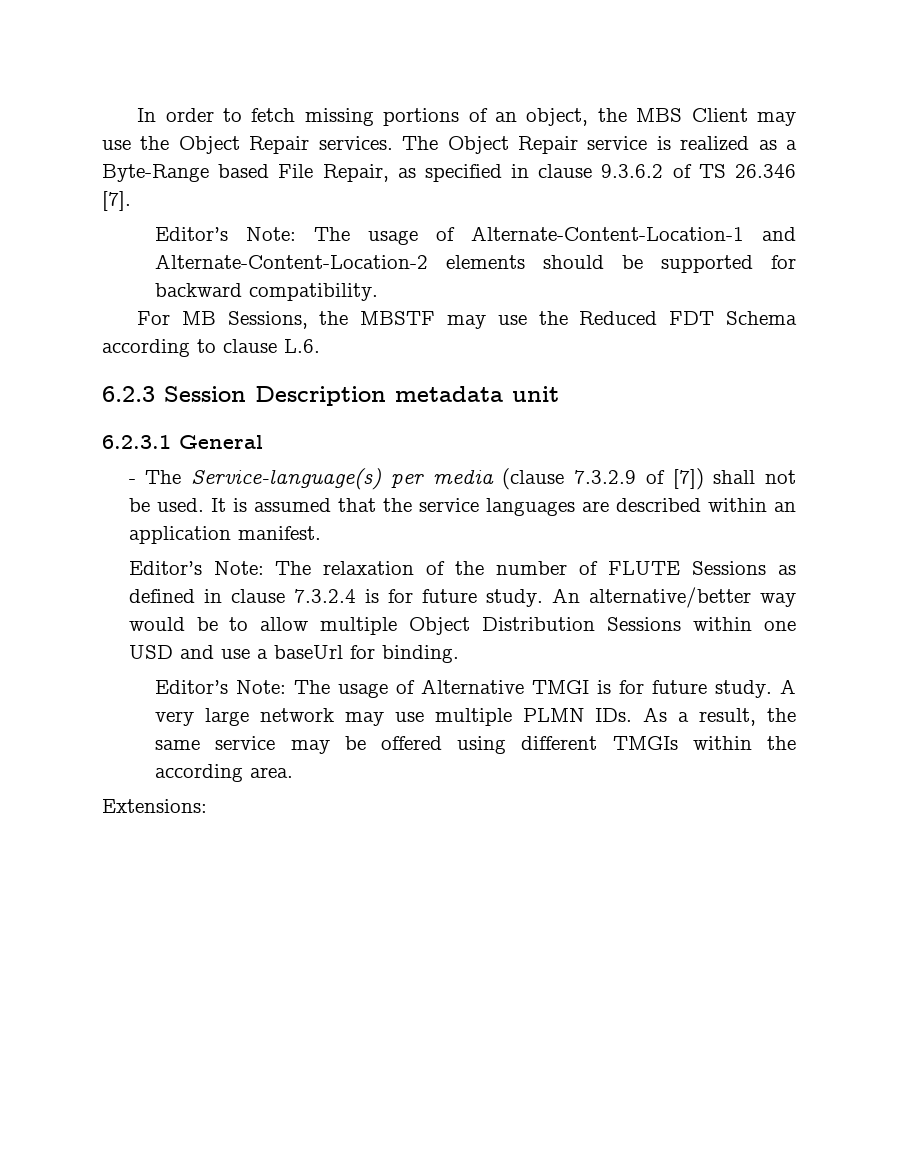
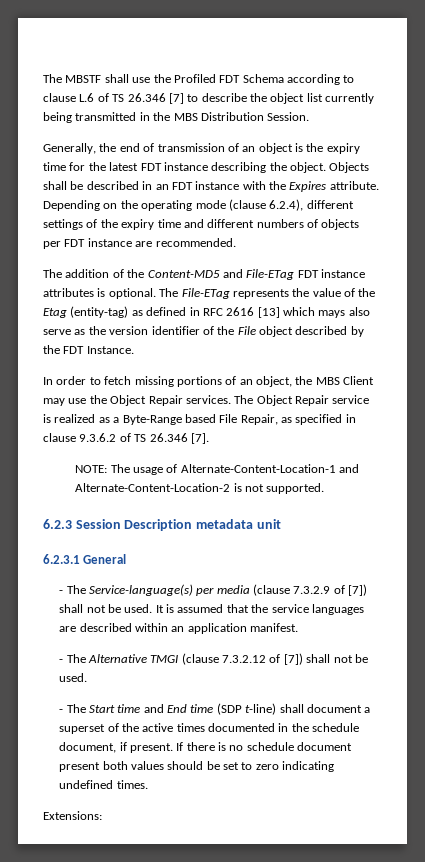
+ The MBSTF shall use the Profiled FDT Schema according to clause L.6 of TS 26.346 [7] to describe the object list currently being transmitted in the MBS Distribution Session.
+ Generally, the end of transmission of an object is the expiry time for the latest FDT instance describing the object. Objects shall be described in an FDT instance with the Expires attribute. Depending on the operating mode (clause 6.2.4), different settings of the expiry time and different numbers of objects per FDT instance are recommended.
+ The addition of the Content-MD5 and File-ETag FDT instance attributes is optional. The File-ETag represents the value of the Etag (entity-tag) as defined in RFC 2616 [13] which mays also serve as the version identifier of the File object described by the FDT Instance.
- Editor’s Note: The usage of Alternate-Content-Location-1 and Alternate-Content-Location-2 elements should be supported for backward compatibility.
- For MB Sessions, the MBSTF may use the Reduced FDT Schema according to clause L.6.
+ NOTE: The usage of Alternate-Content-Location-1 and Alternate-Content-Location-2 is not supported.
- Editor’s Note: The relaxation of the number of FLUTE Sessions as defined in clause 7.3.2.4 is for future study. An alternative/better way would be to allow multiple Object Distribution Sessions within one USD and use a baseUrl for binding.
- Editor’s Note: The usage of Alternative TMGI is for future study. A very large network may use multiple PLMN IDs. As a result, the same service may be offered using different TMGIs within the according area.
+ - The Alternative TMGI (clause 7.3.2.12 of [7]) shall not be used.
+ - The Start time and End time (SDP t-line) shall document a superset of the active times documented in the schedule document, if present. If there is no schedule document present both values should be set to zero indicating undefined times.

